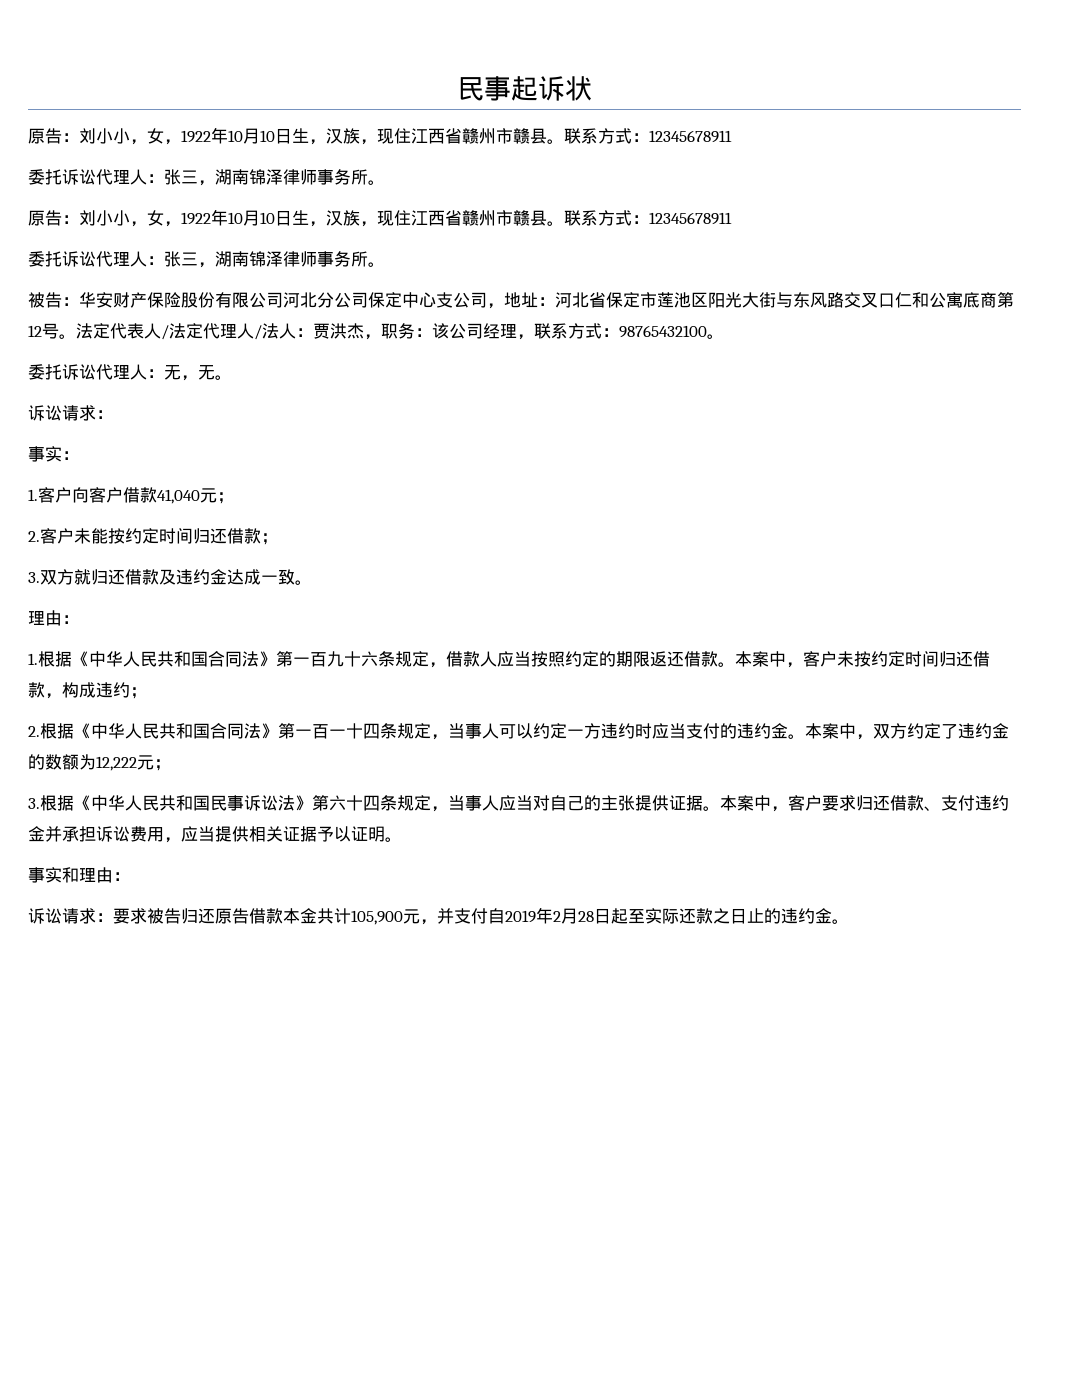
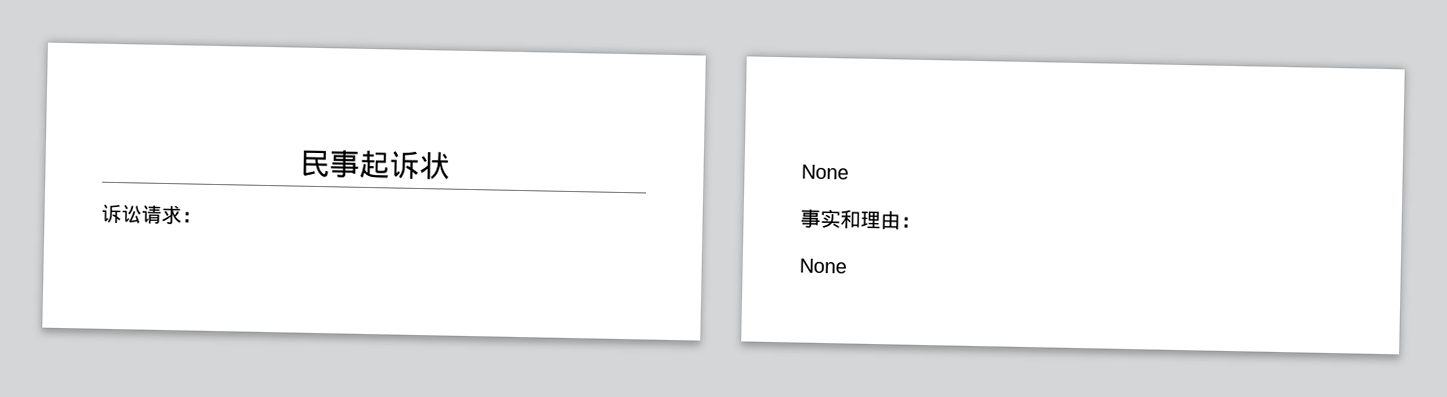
  民事起诉状
- 原告：刘小小，女，1922年10月10日生，汉族，现住江西省赣州市赣县。联系方式：12345678911
- 委托诉讼代理人：张三，湖南锦泽律师事务所。
- 原告：刘小小，女，1922年10月10日生，汉族，现住江西省赣州市赣县。联系方式：12345678911
- 委托诉讼代理人：张三，湖南锦泽律师事务所。
- 被告：华安财产保险股份有限公司河北分公司保定中心支公司，地址：河北省保定市莲池区阳光大街与东风路交叉口仁和公寓底商第12号。法定代表人/法定代理人/法人：贾洪杰，职务：该公司经理，联系方式：98765432100。
- 委托诉讼代理人：无，无。
  诉讼请求：
- 事实：
- 1.客户向客户借款41,040元；
- 2.客户未能按约定时间归还借款；
- 3.双方就归还借款及违约金达成一致。
- 理由：
- 1.根据《中华人民共和国合同法》第一百九十六条规定，借款人应当按照约定的期限返还借款。本案中，客户未按约定时间归还借款，构成违约；
- 2.根据《中华人民共和国合同法》第一百一十四条规定，当事人可以约定一方违约时应当支付的违约金。本案中，双方约定了违约金的数额为12,222元；
- 3.根据《中华人民共和国民事诉讼法》第六十四条规定，当事人应当对自己的主张提供证据。本案中，客户要求归还借款、支付违约金并承担诉讼费用，应当提供相关证据予以证明。
+ None
  事实和理由：
- 诉讼请求：要求被告归还原告借款本金共计105,900元，并支付自2019年2月28日起至实际还款之日止的违约金。
+ None

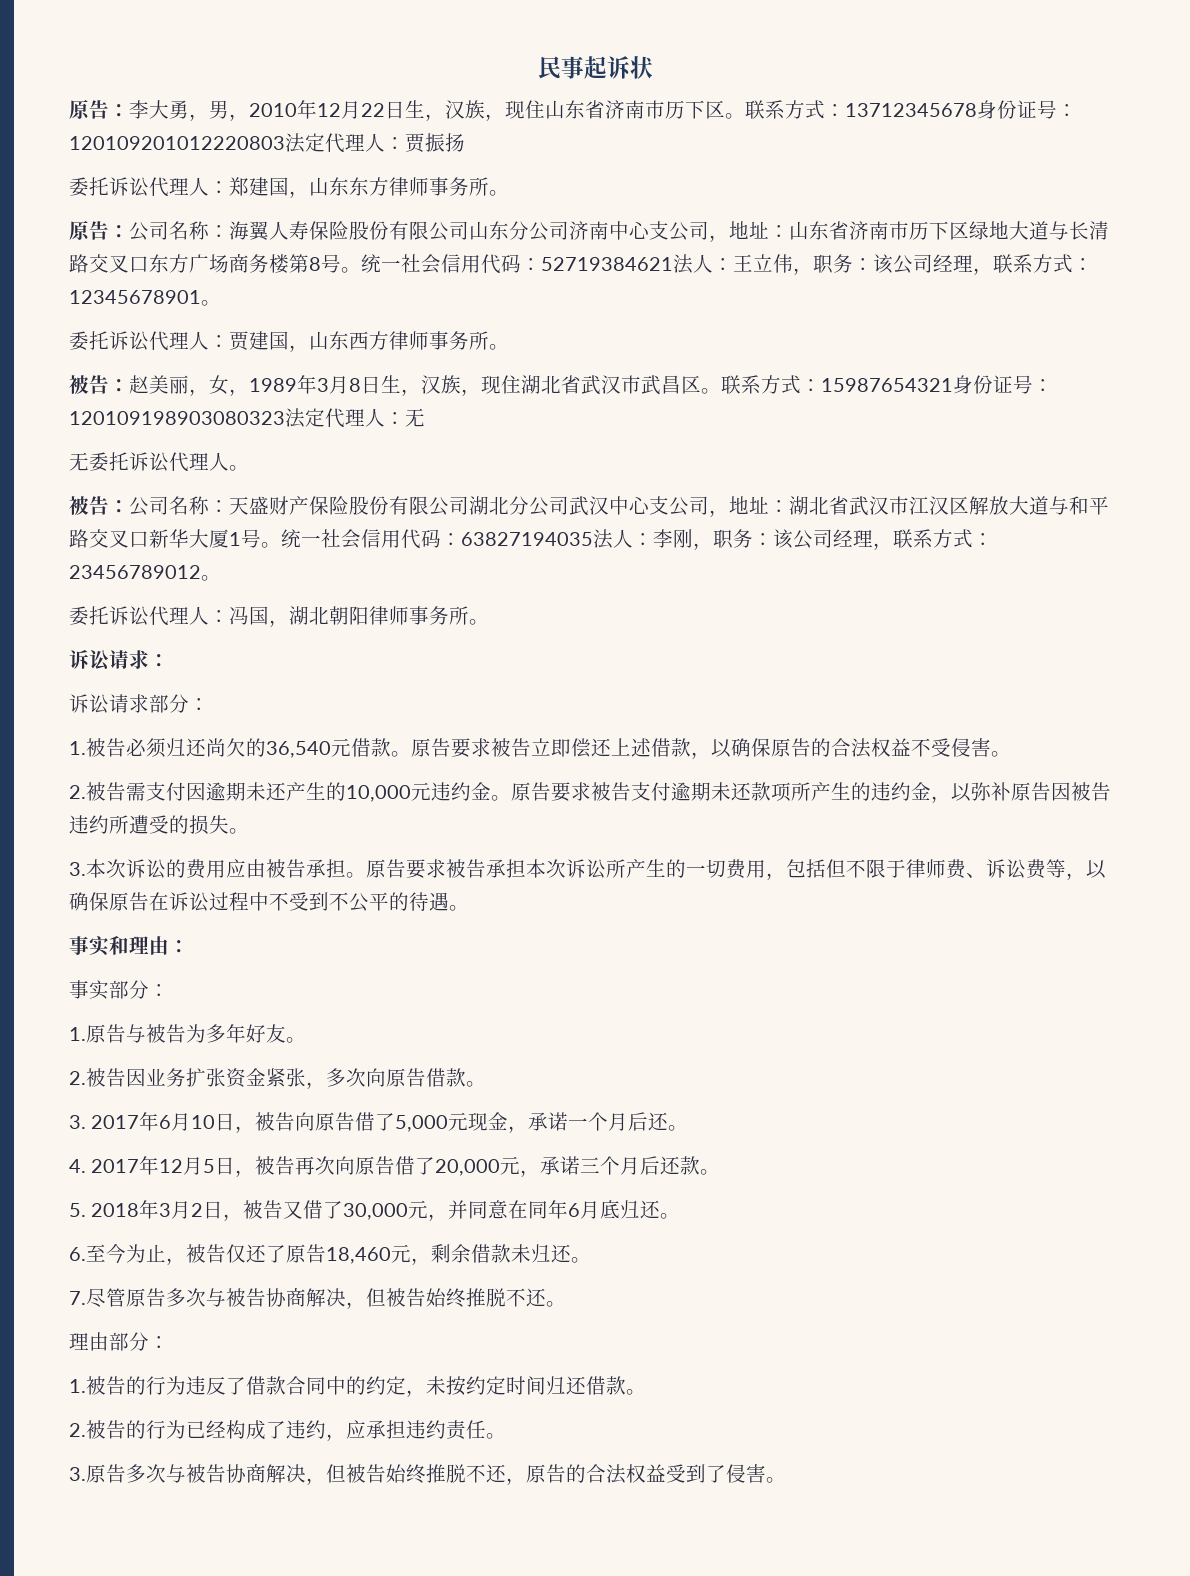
+ 原告：李大勇，男，2010年12月22日生，汉族，现住山东省济南市历下区。联系方式：13712345678身份证号：120109201012220803法定代理人：贾振扬
+ 委托诉讼代理人：郑建国，山东东方律师事务所。
+ 原告：公司名称：海翼人寿保险股份有限公司山东分公司济南中心支公司，地址：山东省济南市历下区绿地大道与长清路交叉口东方广场商务楼第8号。统一社会信用代码：52719384621法人：王立伟，职务：该公司经理，联系方式：12345678901。
+ 委托诉讼代理人：贾建国，山东西方律师事务所。
+ 被告：赵美丽，女，1989年3月8日生，汉族，现住湖北省武汉市武昌区。联系方式：15987654321身份证号：120109198903080323法定代理人：无
+ 无委托诉讼代理人。
+ 被告：公司名称：天盛财产保险股份有限公司湖北分公司武汉中心支公司，地址：湖北省武汉市江汉区解放大道与和平路交叉口新华大厦1号。统一社会信用代码：63827194035法人：李刚，职务：该公司经理，联系方式：23456789012。
+ 委托诉讼代理人：冯国，湖北朝阳律师事务所。
  诉讼请求：
- None
+ 诉讼请求部分：
+ 1.被告必须归还尚欠的36,540元借款。原告要求被告立即偿还上述借款，以确保原告的合法权益不受侵害。
+ 2.被告需支付因逾期未还产生的10,000元违约金。原告要求被告支付逾期未还款项所产生的违约金，以弥补原告因被告违约所遭受的损失。
+ 3.本次诉讼的费用应由被告承担。原告要求被告承担本次诉讼所产生的一切费用，包括但不限于律师费、诉讼费等，以确保原告在诉讼过程中不受到不公平的待遇。
  事实和理由：
- None
+ 事实部分：
+ 1.原告与被告为多年好友。
+ 2.被告因业务扩张资金紧张，多次向原告借款。
+ 3. 2017年6月10日，被告向原告借了5,000元现金，承诺一个月后还。
+ 4. 2017年12月5日，被告再次向原告借了20,000元，承诺三个月后还款。
+ 5. 2018年3月2日，被告又借了30,000元，并同意在同年6月底归还。
+ 6.至今为止，被告仅还了原告18,460元，剩余借款未归还。
+ 7.尽管原告多次与被告协商解决，但被告始终推脱不还。
+ 理由部分：
+ 1.被告的行为违反了借款合同中的约定，未按约定时间归还借款。
+ 2.被告的行为已经构成了违约，应承担违约责任。
+ 3.原告多次与被告协商解决，但被告始终推脱不还，原告的合法权益受到了侵害。

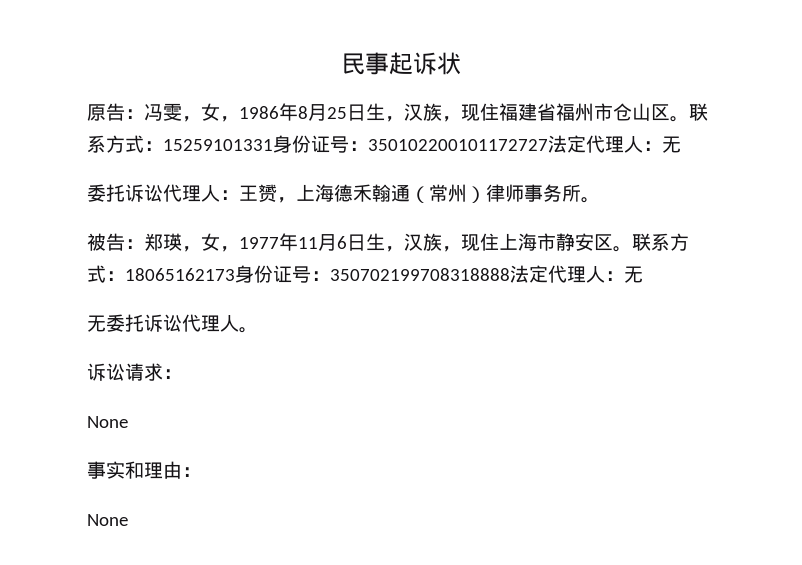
- 原告：李大勇，男，2010年12月22日生，汉族，现住山东省济南市历下区。联系方式：13712345678身份证号：120109201012220803法定代理人：贾振扬
- 委托诉讼代理人：郑建国，山东东方律师事务所。
- 原告：公司名称：海翼人寿保险股份有限公司山东分公司济南中心支公司，地址：山东省济南市历下区绿地大道与长清路交叉口东方广场商务楼第8号。统一社会信用代码：52719384621法人：王立伟，职务：该公司经理，联系方式：12345678901。
- 委托诉讼代理人：贾建国，山东西方律师事务所。
+ 原告：冯雯，女，1986年8月25日生，汉族，现住福建省福州市仓山区。联系方式：15259101331身份证号：350102200101172727法定代理人：无
+ 委托诉讼代理人：王赟，上海德禾翰通（常州）律师事务所。
- 被告：赵美丽，女，1989年3月8日生，汉族，现住湖北省武汉市武昌区。联系方式：15987654321身份证号：120109198903080323法定代理人：无
+ 被告：郑瑛，女，1977年11月6日生，汉族，现住上海市静安区。联系方式：18065162173身份证号：350702199708318888法定代理人：无
- 被告：公司名称：天盛财产保险股份有限公司湖北分公司武汉中心支公司，地址：湖北省武汉市江汉区解放大道与和平路交叉口新华大厦1号。统一社会信用代码：63827194035法人：李刚，职务：该公司经理，联系方式：23456789012。
- 委托诉讼代理人：冯国，湖北朝阳律师事务所。
  诉讼请求：
- 诉讼请求部分：
- 1.被告必须归还尚欠的36,540元借款。原告要求被告立即偿还上述借款，以确保原告的合法权益不受侵害。
- 2.被告需支付因逾期未还产生的10,000元违约金。原告要求被告支付逾期未还款项所产生的违约金，以弥补原告因被告违约所遭受的损失。
- 3.本次诉讼的费用应由被告承担。原告要求被告承担本次诉讼所产生的一切费用，包括但不限于律师费、诉讼费等，以确保原告在诉讼过程中不受到不公平的待遇。
+ None
  事实和理由：
- 事实部分：
- 1.原告与被告为多年好友。
- 2.被告因业务扩张资金紧张，多次向原告借款。
- 3. 2017年6月10日，被告向原告借了5,000元现金，承诺一个月后还。
- 4. 2017年12月5日，被告再次向原告借了20,000元，承诺三个月后还款。
- 5. 2018年3月2日，被告又借了30,000元，并同意在同年6月底归还。
- 6.至今为止，被告仅还了原告18,460元，剩余借款未归还。
- 7.尽管原告多次与被告协商解决，但被告始终推脱不还。
- 理由部分：
- 1.被告的行为违反了借款合同中的约定，未按约定时间归还借款。
- 2.被告的行为已经构成了违约，应承担违约责任。
- 3.原告多次与被告协商解决，但被告始终推脱不还，原告的合法权益受到了侵害。
+ None

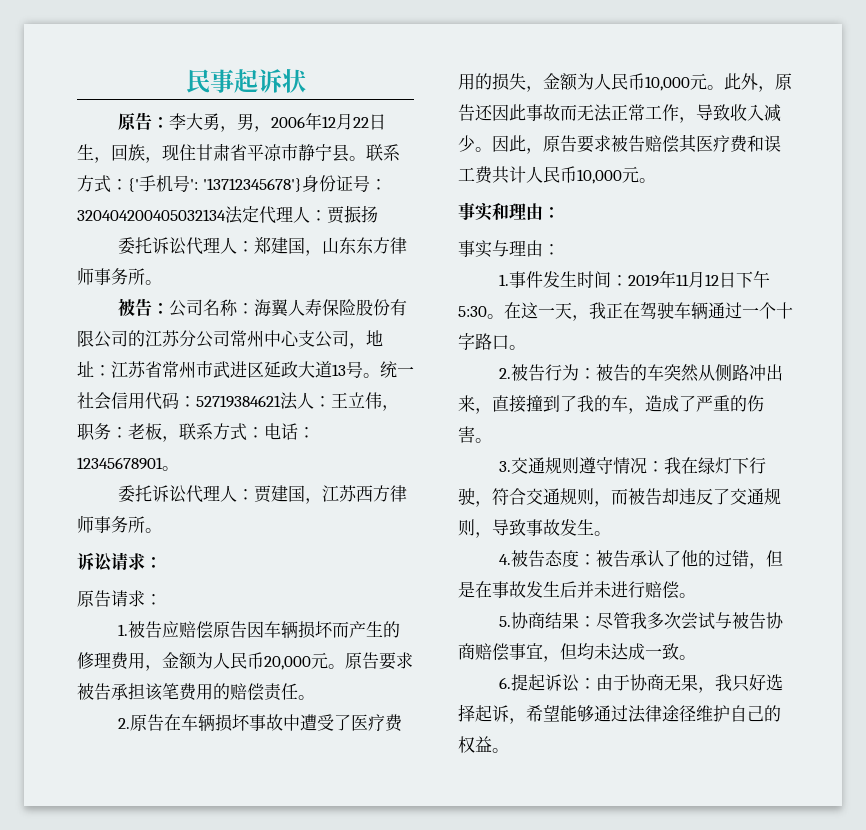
- 原告：冯雯，女，1986年8月25日生，汉族，现住福建省福州市仓山区。联系方式：15259101331身份证号：350102200101172727法定代理人：无
- 委托诉讼代理人：王赟，上海德禾翰通（常州）律师事务所。
+ 原告：李大勇，男，2006年12月22日生，回族，现住甘肃省平凉市静宁县。联系方式：{'手机号': '13712345678'}身份证号：320404200405032134法定代理人：贾振扬
+ 委托诉讼代理人：郑建国，山东东方律师事务所。
- 被告：郑瑛，女，1977年11月6日生，汉族，现住上海市静安区。联系方式：18065162173身份证号：350702199708318888法定代理人：无
- 无委托诉讼代理人。
+ 被告：公司名称：海翼人寿保险股份有限公司的江苏分公司常州中心支公司，地址：江苏省常州市武进区延政大道13号。统一社会信用代码：52719384621法人：王立伟，职务：老板，联系方式：电话：12345678901。
+ 委托诉讼代理人：贾建国，江苏西方律师事务所。
  诉讼请求：
- None
+ 原告请求：
+ 1.被告应赔偿原告因车辆损坏而产生的修理费用，金额为人民币20,000元。原告要求被告承担该笔费用的赔偿责任。
+ 2.原告在车辆损坏事故中遭受了医疗费用的损失，金额为人民币10,000元。此外，原告还因此事故而无法正常工作，导致收入减少。因此，原告要求被告赔偿其医疗费和误工费共计人民币10,000元。
  事实和理由：
- None
+ 事实与理由：
+ 1.事件发生时间：2019年11月12日下午5:30。在这一天，我正在驾驶车辆通过一个十字路口。
+ 2.被告行为：被告的车突然从侧路冲出来，直接撞到了我的车，造成了严重的伤害。
+ 3.交通规则遵守情况：我在绿灯下行驶，符合交通规则，而被告却违反了交通规则，导致事故发生。
+ 4.被告态度：被告承认了他的过错，但是在事故发生后并未进行赔偿。
+ 5.协商结果：尽管我多次尝试与被告协商赔偿事宜，但均未达成一致。
+ 6.提起诉讼：由于协商无果，我只好选择起诉，希望能够通过法律途径维护自己的权益。

